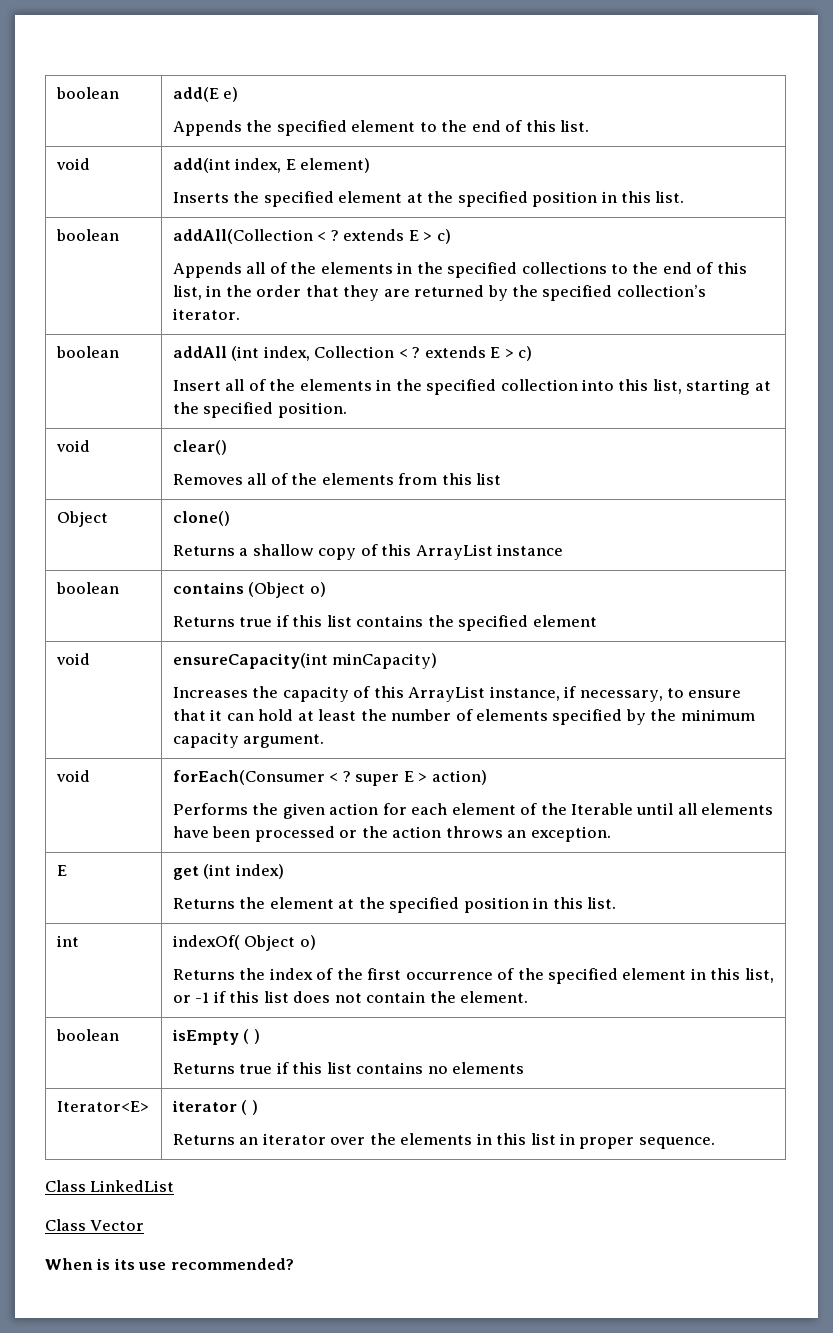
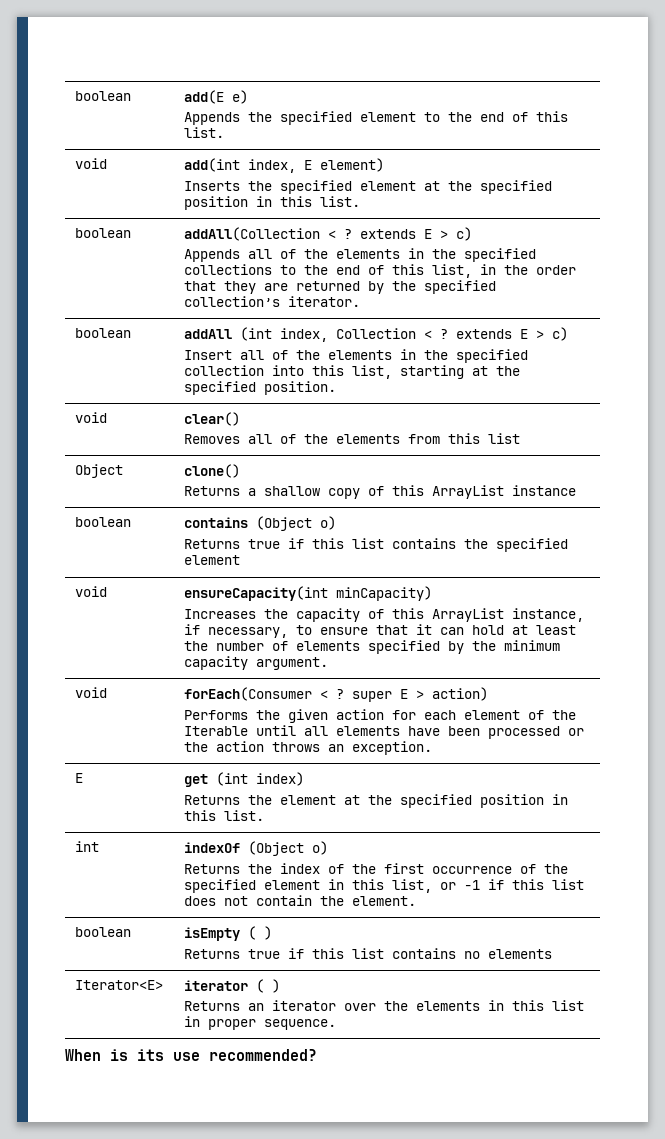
- int | indexOf( Object o)
+ int | indexOf (Object o)
- Class LinkedList
- Class Vector

